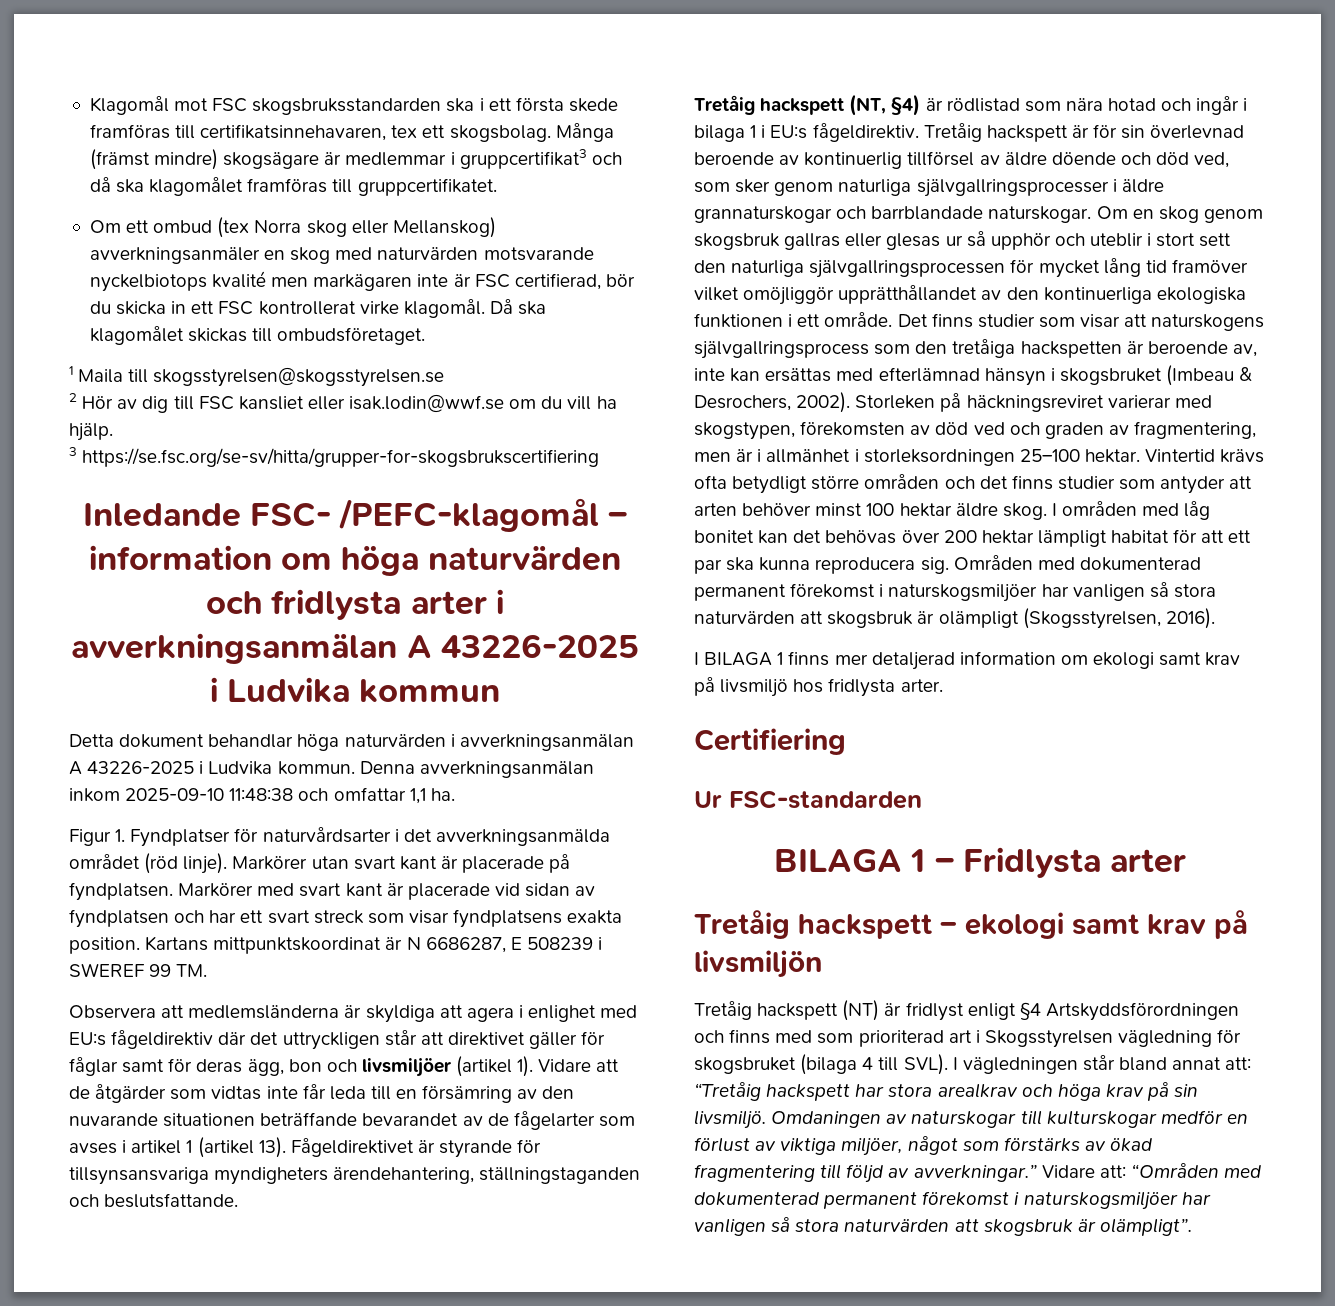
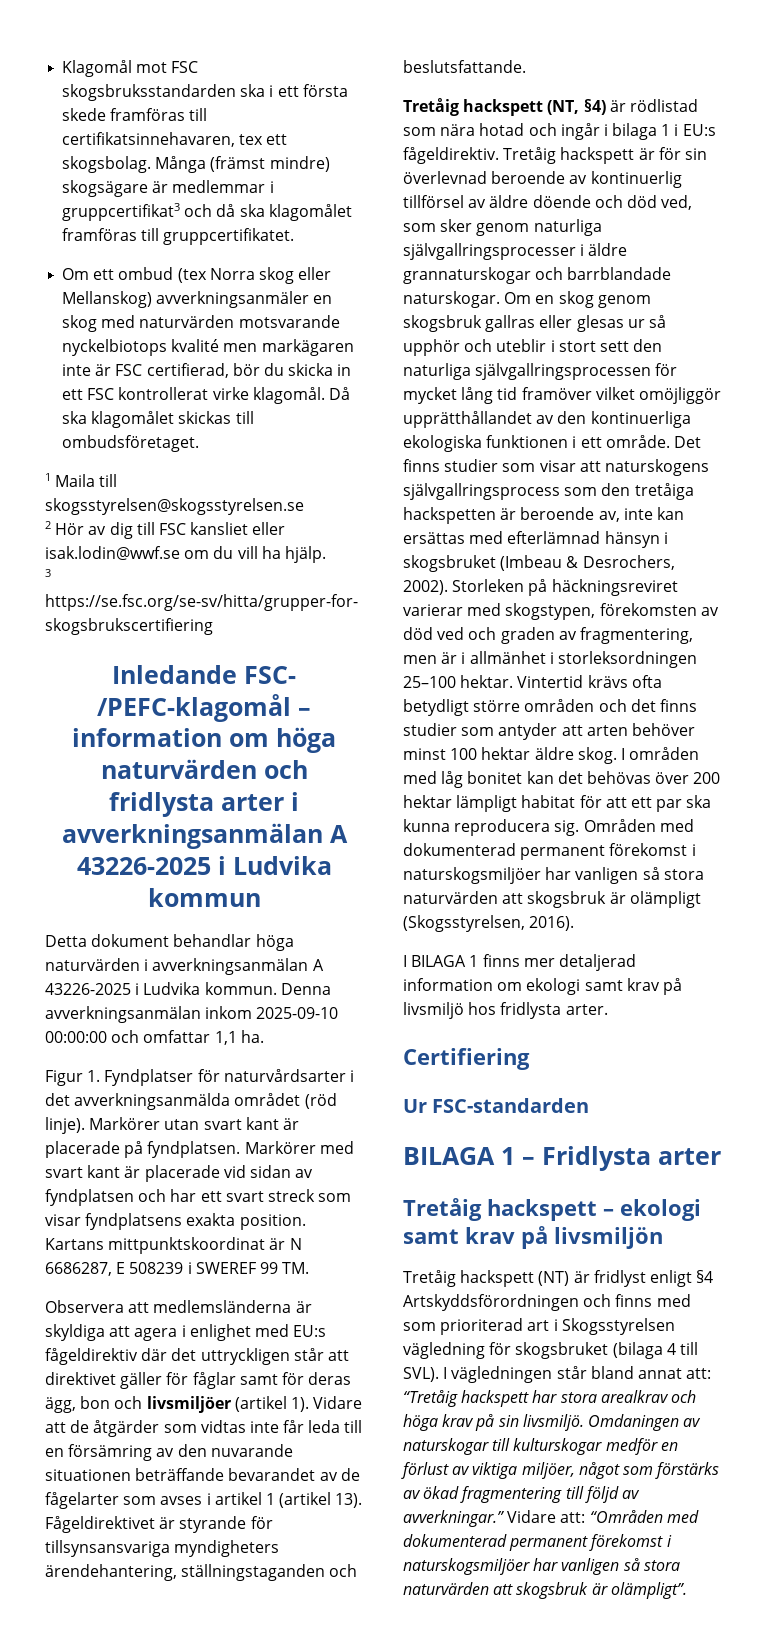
- Denna avverkningsanmälan inkom 2025-09-10 11:48:38 och omfattar 1,1 ha.
+ Denna avverkningsanmälan inkom 2025-09-10 00:00:00 och omfattar 1,1 ha.

